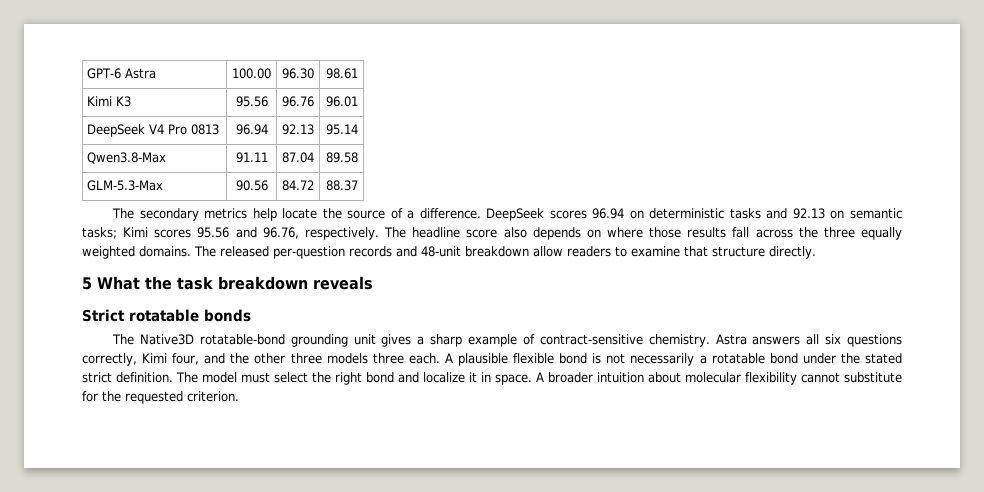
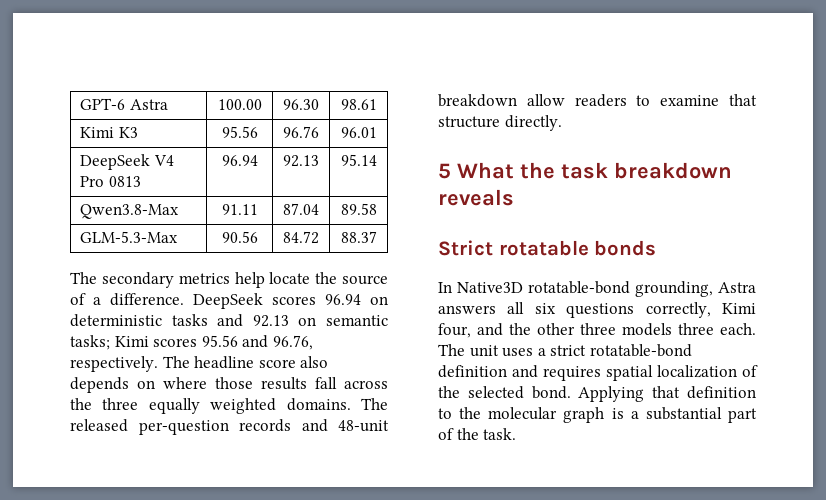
- The Native3D rotatable-bond grounding unit gives a sharp example of contract-sensitive chemistry. Astra answers all six questions correctly, Kimi four, and the other three models three each.
+ In Native3D rotatable-bond grounding, Astra answers all six questions correctly, Kimi four, and the other three models three each.
- A plausible flexible bond is not necessarily a rotatable bond under the stated strict definition. The model must select the right bond and localize it in space. A broader intuition about molecular flexibility cannot substitute for the requested criterion.
+ The unit uses a strict rotatable-bond definition and requires spatial localization of the selected bond. Applying that definition to the molecular graph is a substantial part of the task.

